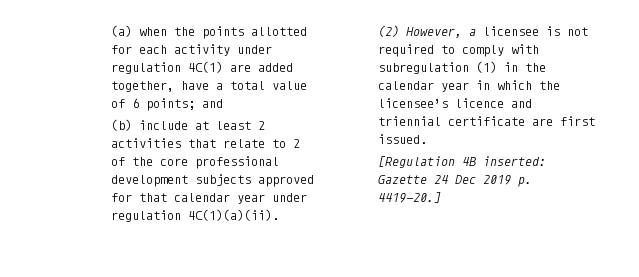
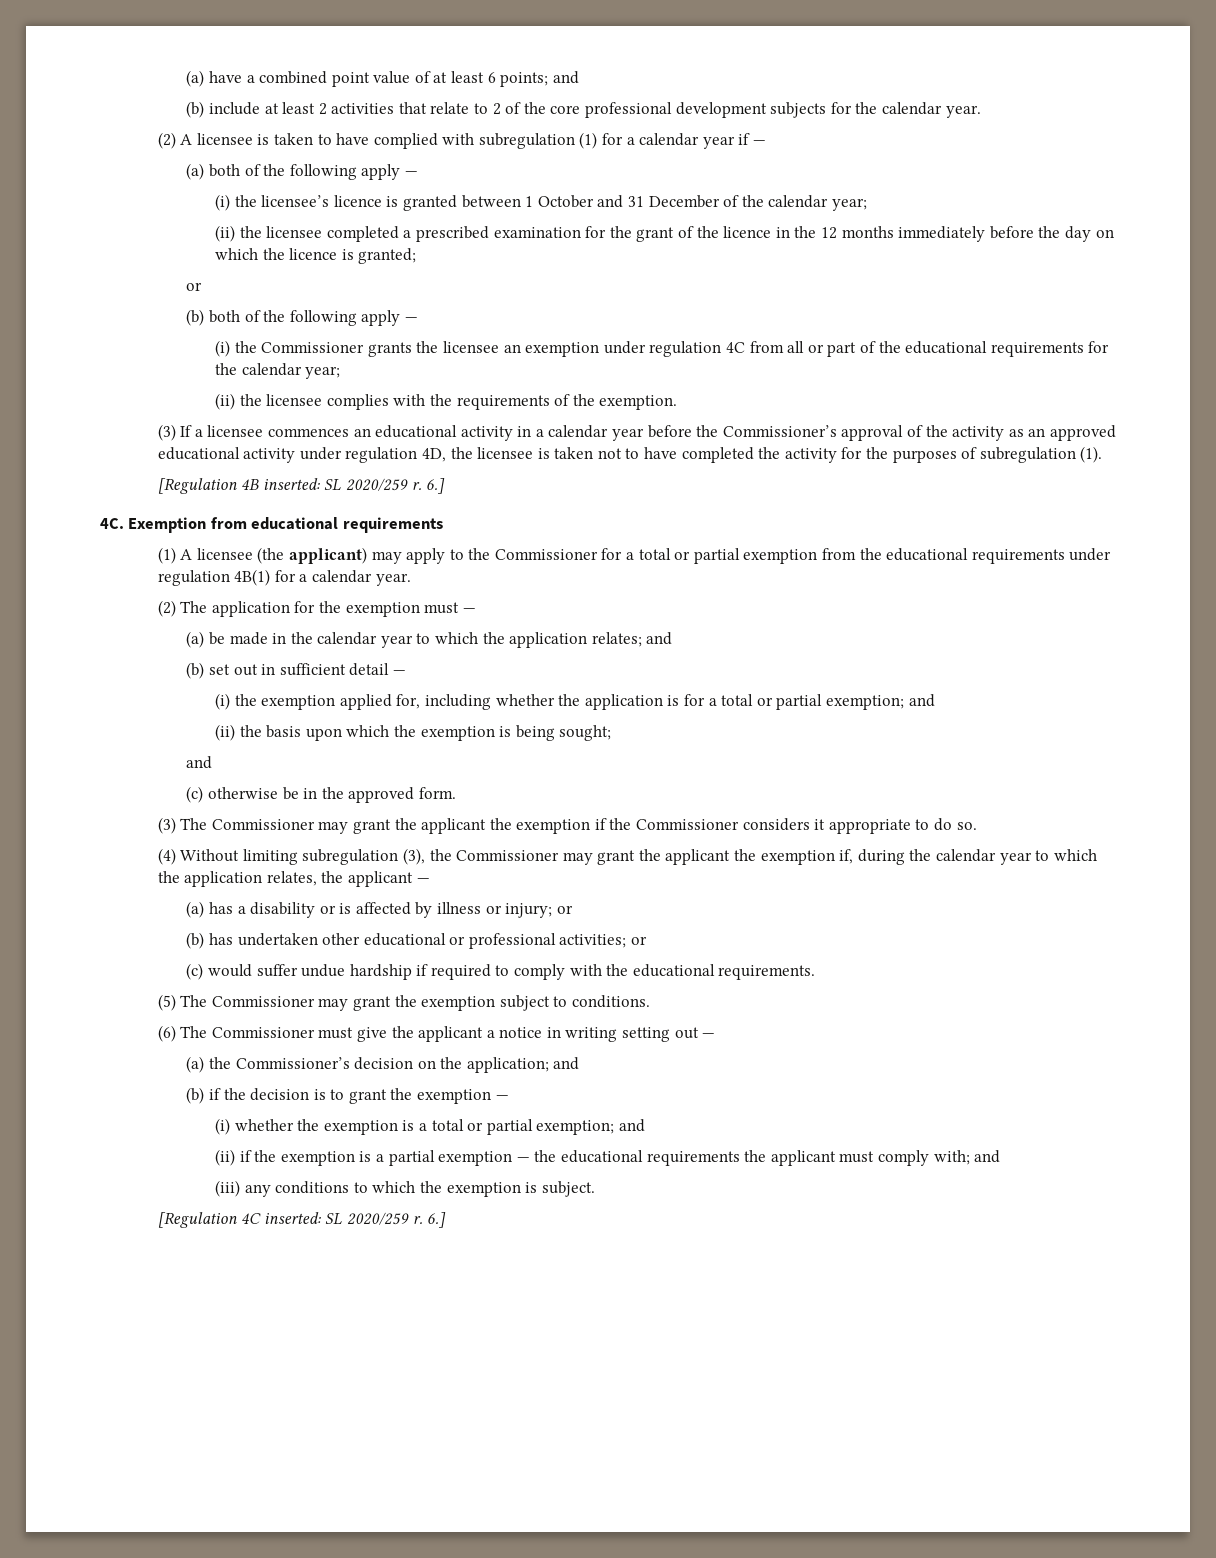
- (a) when the points allotted for each activity under regulation 4C(1) are added together, have a total value of 6 points; and
+ (a) have a combined point value of at least 6 points; and
- (b) include at least 2 activities that relate to 2 of the core professional development subjects approved for that calendar year under regulation 4C(1)(a)(ii).
- (2) However, a licensee is not required to comply with subregulation (1) in the calendar year in which the licensee’s licence and triennial certificate are first issued.
- [Regulation 4B inserted: Gazette 24 Dec 2019 p. 4419-20.]
+ (b) include at least 2 activities that relate to 2 of the core professional development subjects for the calendar year.
+ (2) A licensee is taken to have complied with subregulation (1) for a calendar year if —
+ (a) both of the following apply —
+ (i) the licensee’s licence is granted between 1 October and 31 December of the calendar year;
+ (ii) the licensee completed a prescribed examination for the grant of the licence in the 12 months immediately before the day on which the licence is granted;
+ or
+ (b) both of the following apply —
+ (i) the Commissioner grants the licensee an exemption under regulation 4C from all or part of the educational requirements for the calendar year;
+ (ii) the licensee complies with the requirements of the exemption.
+ (3) If a licensee commences an educational activity in a calendar year before the Commissioner’s approval of the activity as an approved educational activity under regulation 4D, the licensee is taken not to have completed the activity for the purposes of subregulation (1).
+ [Regulation 4B inserted: SL 2020/259 r. 6.]
+ 4C. Exemption from educational requirements
+ (1) A licensee (the applicant) may apply to the Commissioner for a total or partial exemption from the educational requirements under regulation 4B(1) for a calendar year.
+ (2) The application for the exemption must —
+ (a) be made in the calendar year to which the application relates; and
+ (b) set out in sufficient detail —
+ (i) the exemption applied for, including whether the application is for a total or partial exemption; and
+ (ii) the basis upon which the exemption is being sought;
+ and
+ (c) otherwise be in the approved form.
+ (3) The Commissioner may grant the applicant the exemption if the Commissioner considers it appropriate to do so.
+ (4) Without limiting subregulation (3), the Commissioner may grant the applicant the exemption if, during the calendar year to which the application relates, the applicant —
+ (a) has a disability or is affected by illness or injury; or
+ (b) has undertaken other educational or professional activities; or
+ (c) would suffer undue hardship if required to comply with the educational requirements.
+ (5) The Commissioner may grant the exemption subject to conditions.
+ (6) The Commissioner must give the applicant a notice in writing setting out —
+ (a) the Commissioner’s decision on the application; and
+ (b) if the decision is to grant the exemption —
+ (i) whether the exemption is a total or partial exemption; and
+ (ii) if the exemption is a partial exemption — the educational requirements the applicant must comply with; and
+ (iii) any conditions to which the exemption is subject.
+ [Regulation 4C inserted: SL 2020/259 r. 6.]

